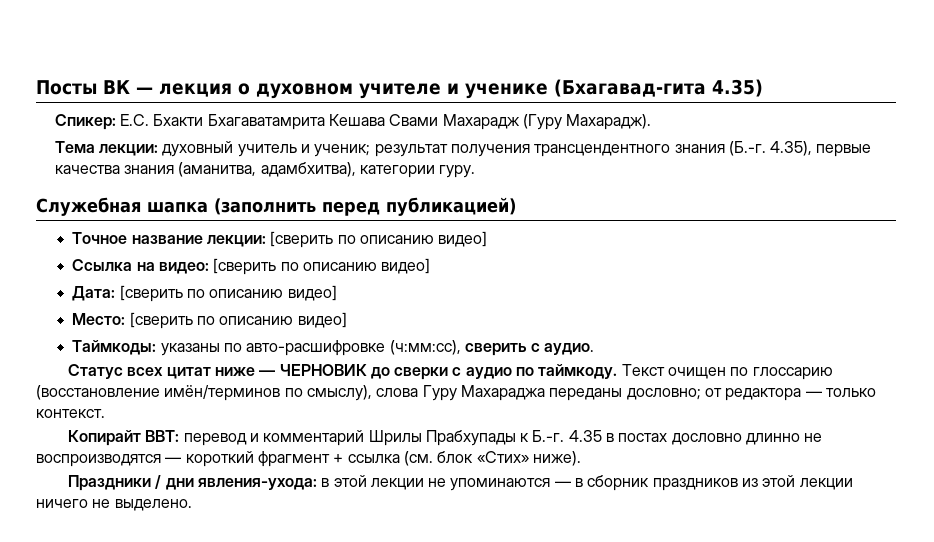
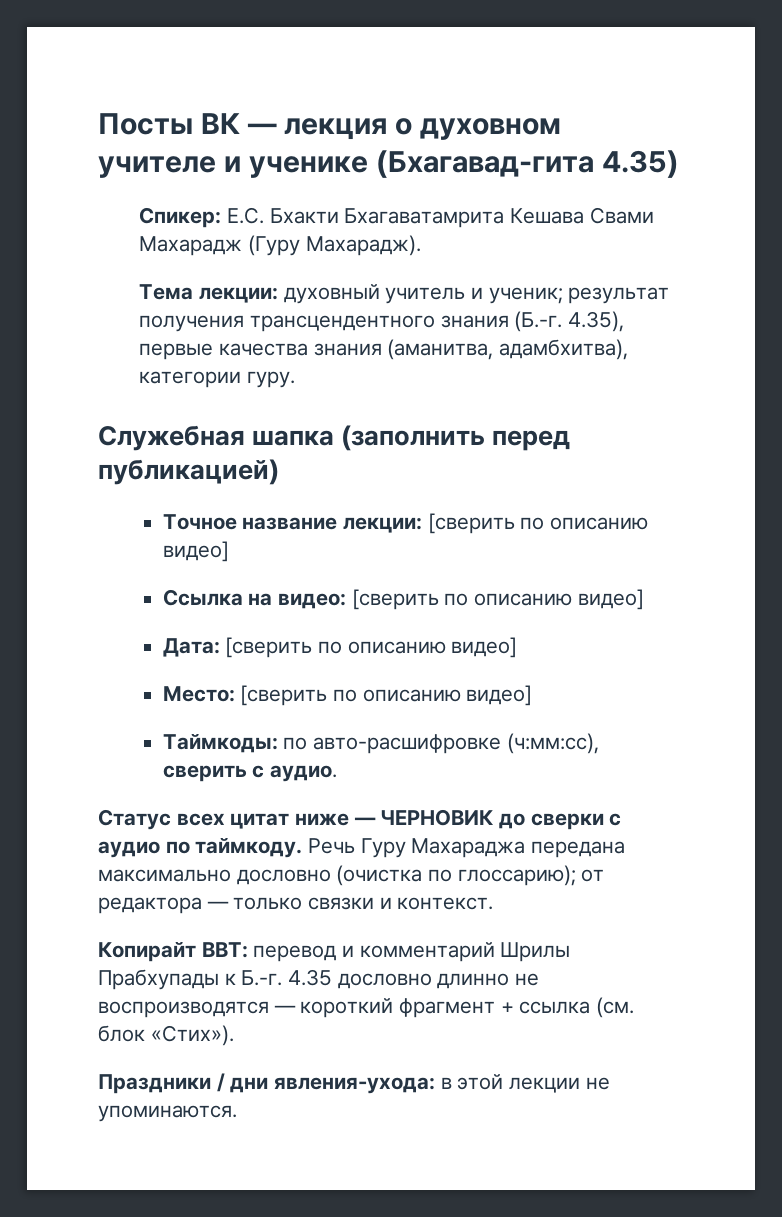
- Таймкоды: указаны по авто-расшифровке (ч:мм:сс), сверить с аудио.
+ Таймкоды: по авто-расшифровке (ч:мм:сс), сверить с аудио.
- Текст очищен по глоссарию (восстановление имён/терминов по смыслу), слова Гуру Махараджа переданы дословно; от редактора — только контекст.
+ Речь Гуру Махараджа передана максимально дословно (очистка по глоссарию); от редактора — только связки и контекст.
- Копирайт ВВТ: перевод и комментарий Шрилы Прабхупады к Б.-г. 4.35 в постах дословно длинно не воспроизводятся — короткий фрагмент + ссылка (см. блок «Стих» ниже).
+ Копирайт ВВТ: перевод и комментарий Шрилы Прабхупады к Б.-г. 4.35 дословно длинно не воспроизводятся — короткий фрагмент + ссылка (см. блок «Стих»).
- Праздники / дни явления-ухода: в этой лекции не упоминаются — в сборник праздников из этой лекции ничего не выделено.
+ Праздники / дни явления-ухода: в этой лекции не упоминаются.

